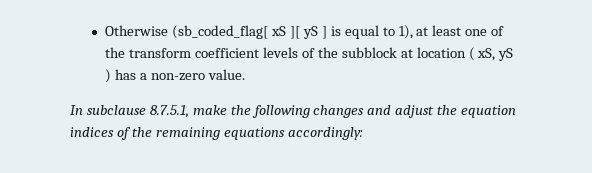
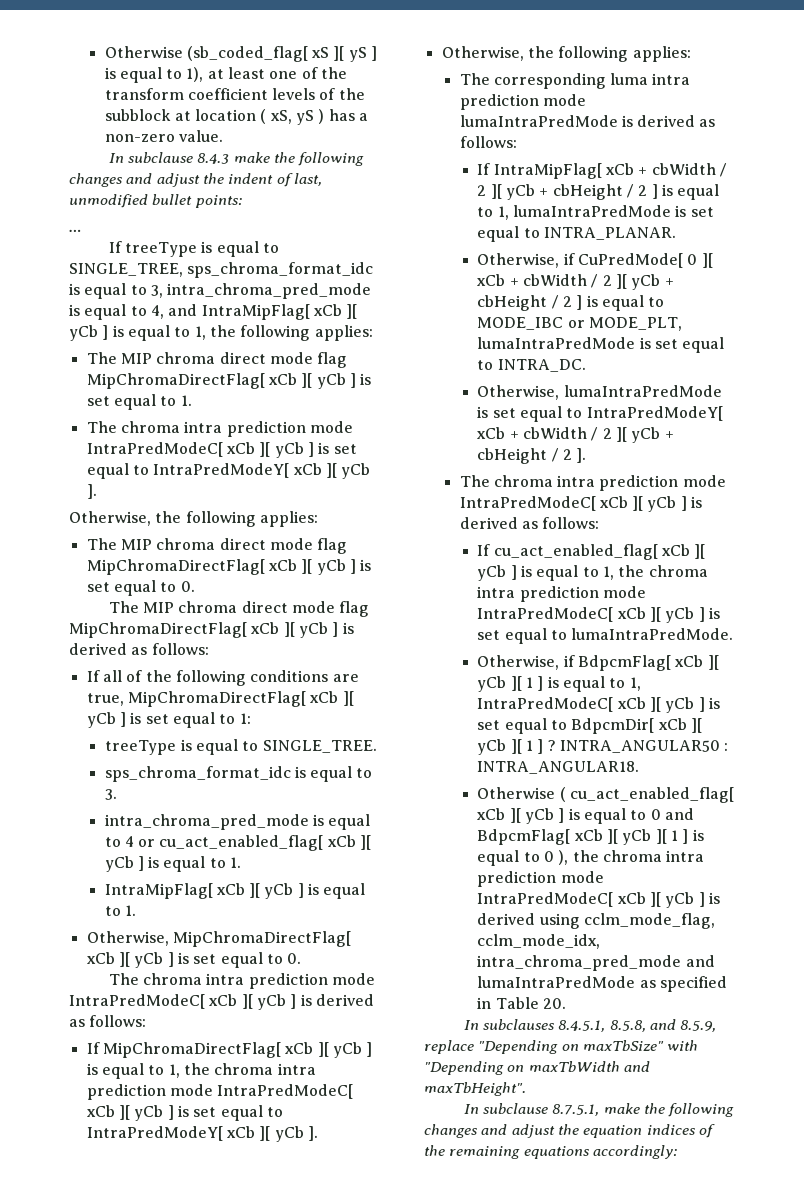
+ In subclause 8.4.3 make the following changes and adjust the indent of last, unmodified bullet points:
+ …
+ If treeType is equal to SINGLE_TREE, sps_chroma_format_idc is equal to 3, intra_chroma_pred_mode is equal to 4, and IntraMipFlag[ xCb ][ yCb ] is equal to 1, the following applies:
+ The MIP chroma direct mode flag MipChromaDirectFlag[ xCb ][ yCb ] is set equal to 1.
+ The chroma intra prediction mode IntraPredModeC[ xCb ][ yCb ] is set equal to IntraPredModeY[ xCb ][ yCb ].
+ Otherwise, the following applies:
+ The MIP chroma direct mode flag MipChromaDirectFlag[ xCb ][ yCb ] is set equal to 0.
+ The MIP chroma direct mode flag MipChromaDirectFlag[ xCb ][ yCb ] is derived as follows:
+ If all of the following conditions are true, MipChromaDirectFlag[ xCb ][ yCb ] is set equal to 1:
+ treeType is equal to SINGLE_TREE.
+ sps_chroma_format_idc is equal to 3.
+ intra_chroma_pred_mode is equal to 4 or cu_act_enabled_flag[ xCb ][ yCb ] is equal to 1.
+ IntraMipFlag[ xCb ][ yCb ] is equal to 1.
+ Otherwise, MipChromaDirectFlag[ xCb ][ yCb ] is set equal to 0.
+ The chroma intra prediction mode IntraPredModeC[ xCb ][ yCb ] is derived as follows:
+ If MipChromaDirectFlag[ xCb ][ yCb ] is equal to 1, the chroma intra prediction mode IntraPredModeC[ xCb ][ yCb ] is set equal to IntraPredModeY[ xCb ][ yCb ].
+ Otherwise, the following applies:
+ The corresponding luma intra prediction mode lumaIntraPredMode is derived as follows:
+ If IntraMipFlag[ xCb + cbWidth / 2 ][ yCb + cbHeight / 2 ] is equal to 1, lumaIntraPredMode is set equal to INTRA_PLANAR.
+ Otherwise, if CuPredMode[ 0 ][ xCb + cbWidth / 2 ][ yCb + cbHeight / 2 ] is equal to MODE_IBC or MODE_PLT, lumaIntraPredMode is set equal to INTRA_DC.
+ Otherwise, lumaIntraPredMode is set equal to IntraPredModeY[ xCb + cbWidth / 2 ][ yCb + cbHeight / 2 ].
+ The chroma intra prediction mode IntraPredModeC[ xCb ][ yCb ] is derived as follows:
+ If cu_act_enabled_flag[ xCb ][ yCb ] is equal to 1, the chroma intra prediction mode IntraPredModeC[ xCb ][ yCb ] is set equal to lumaIntraPredMode.
+ Otherwise, if BdpcmFlag[ xCb ][ yCb ][ 1 ] is equal to 1, IntraPredModeC[ xCb ][ yCb ] is set equal to BdpcmDir[ xCb ][ yCb ][ 1 ] ? INTRA_ANGULAR50 : INTRA_ANGULAR18.
+ Otherwise ( cu_act_enabled_flag[ xCb ][ yCb ] is equal to 0 and BdpcmFlag[ xCb ][ yCb ][ 1 ] is equal to 0 ), the chroma intra prediction mode IntraPredModeC[ xCb ][ yCb ] is derived using cclm_mode_flag, cclm_mode_idx, intra_chroma_pred_mode and lumaIntraPredMode as specified in Table 20.
+ In subclauses 8.4.5.1, 8.5.8, and 8.5.9, replace "Depending on maxTbSize" with "Depending on maxTbWidth and maxTbHeight".

